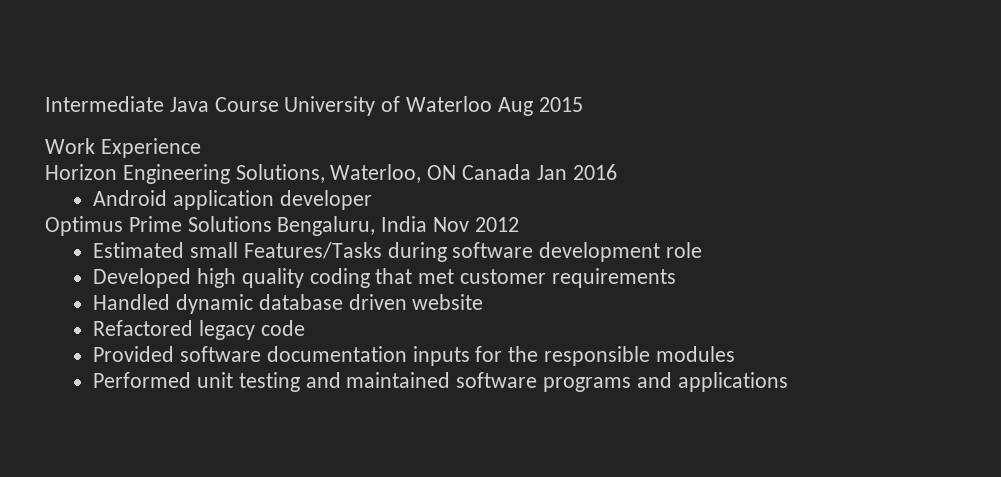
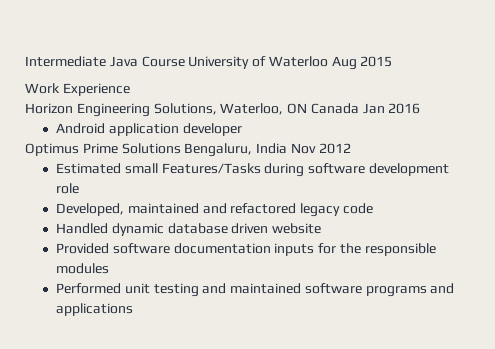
- Developed high quality coding that met customer requirements
+ Developed, maintained and refactored legacy code
- Refactored legacy code

